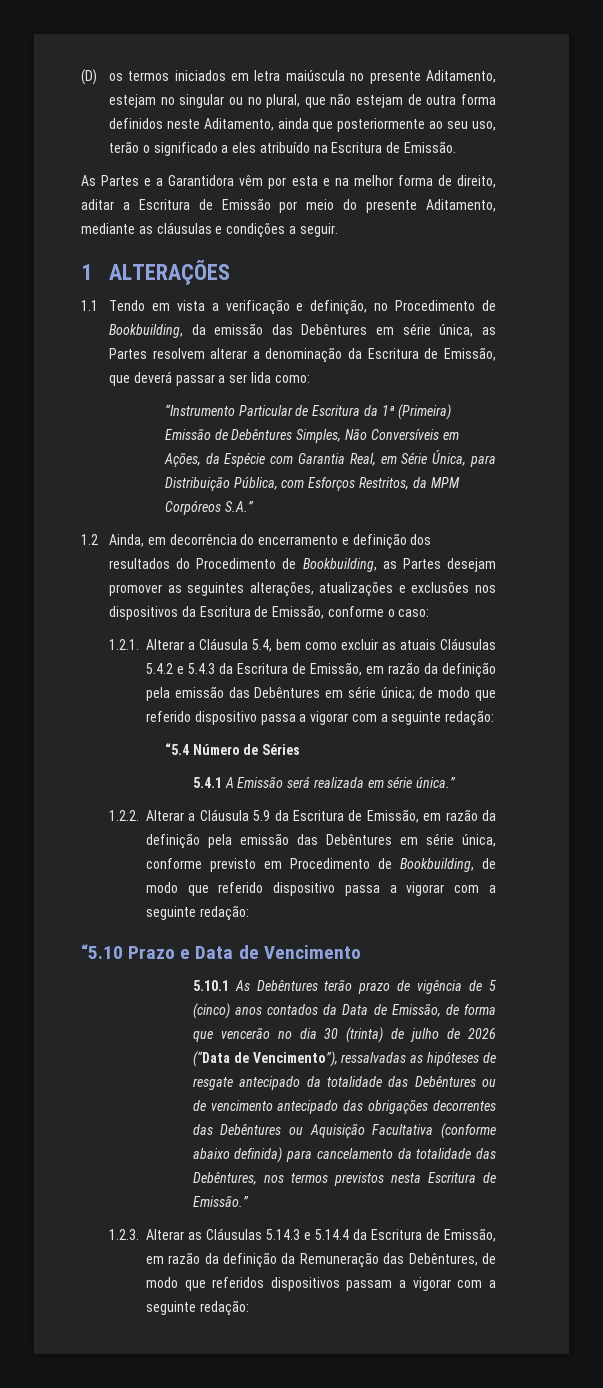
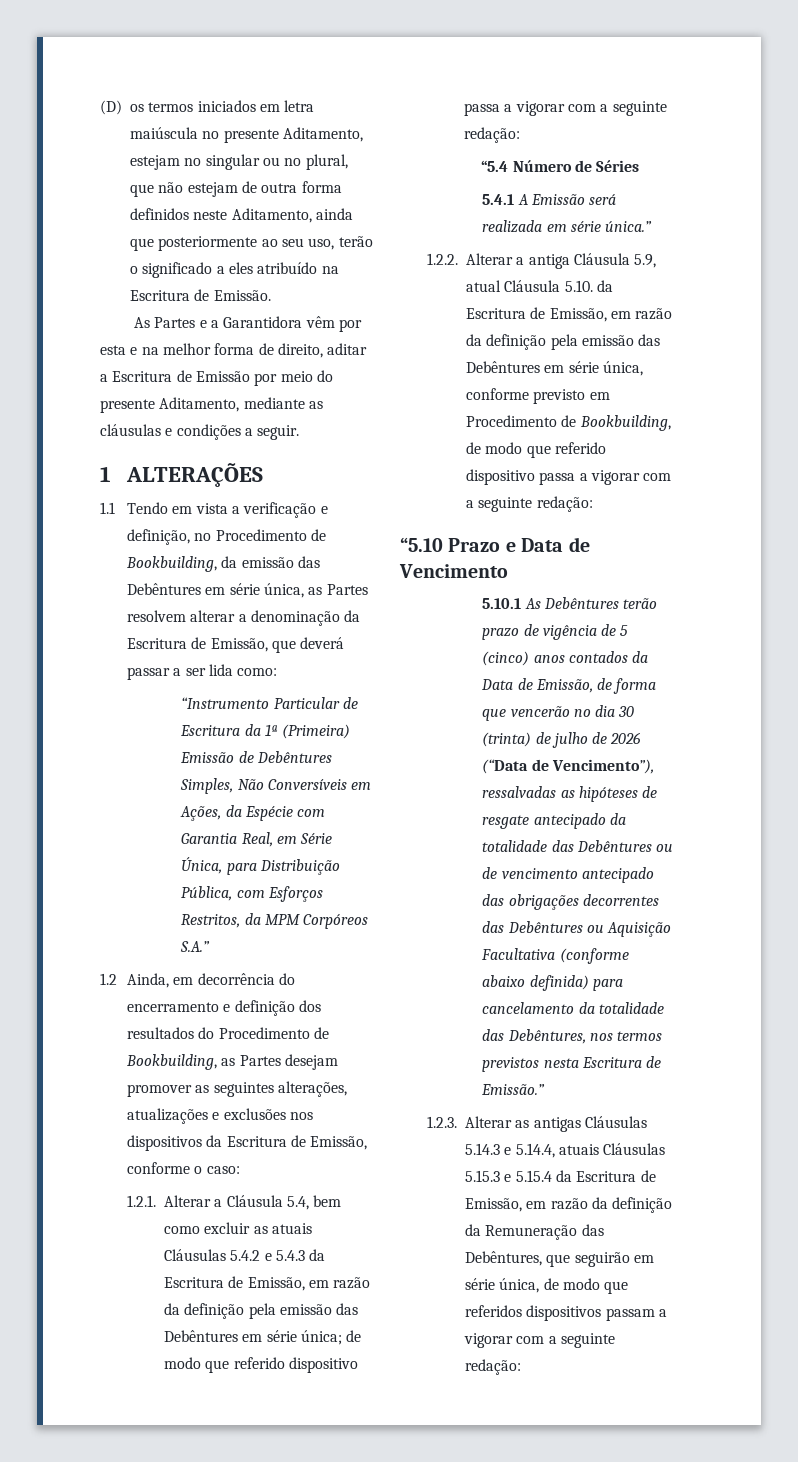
- 1.2.2. Alterar a Cláusula 5.9 da Escritura de Emissão, em razão da definição pela emissão das Debêntures em série única, conforme previsto em Procedimento de Bookbuilding, de modo que referido dispositivo passa a vigorar com a seguinte redação:
+ 1.2.2. Alterar a antiga Cláusula 5.9, atual Cláusula 5.10. da Escritura de Emissão, em razão da definição pela emissão das Debêntures em série única, conforme previsto em Procedimento de Bookbuilding, de modo que referido dispositivo passa a vigorar com a seguinte redação:
- 1.2.3. Alterar as Cláusulas 5.14.3 e 5.14.4 da Escritura de Emissão, em razão da definição da Remuneração das Debêntures, de modo que referidos dispositivos passam a vigorar com a seguinte redação:
+ 1.2.3. Alterar as antigas Cláusulas 5.14.3 e 5.14.4, atuais Cláusulas 5.15.3 e 5.15.4 da Escritura de Emissão, em razão da definição da Remuneração das Debêntures, que seguirão em série única, de modo que referidos dispositivos passam a vigorar com a seguinte redação:

